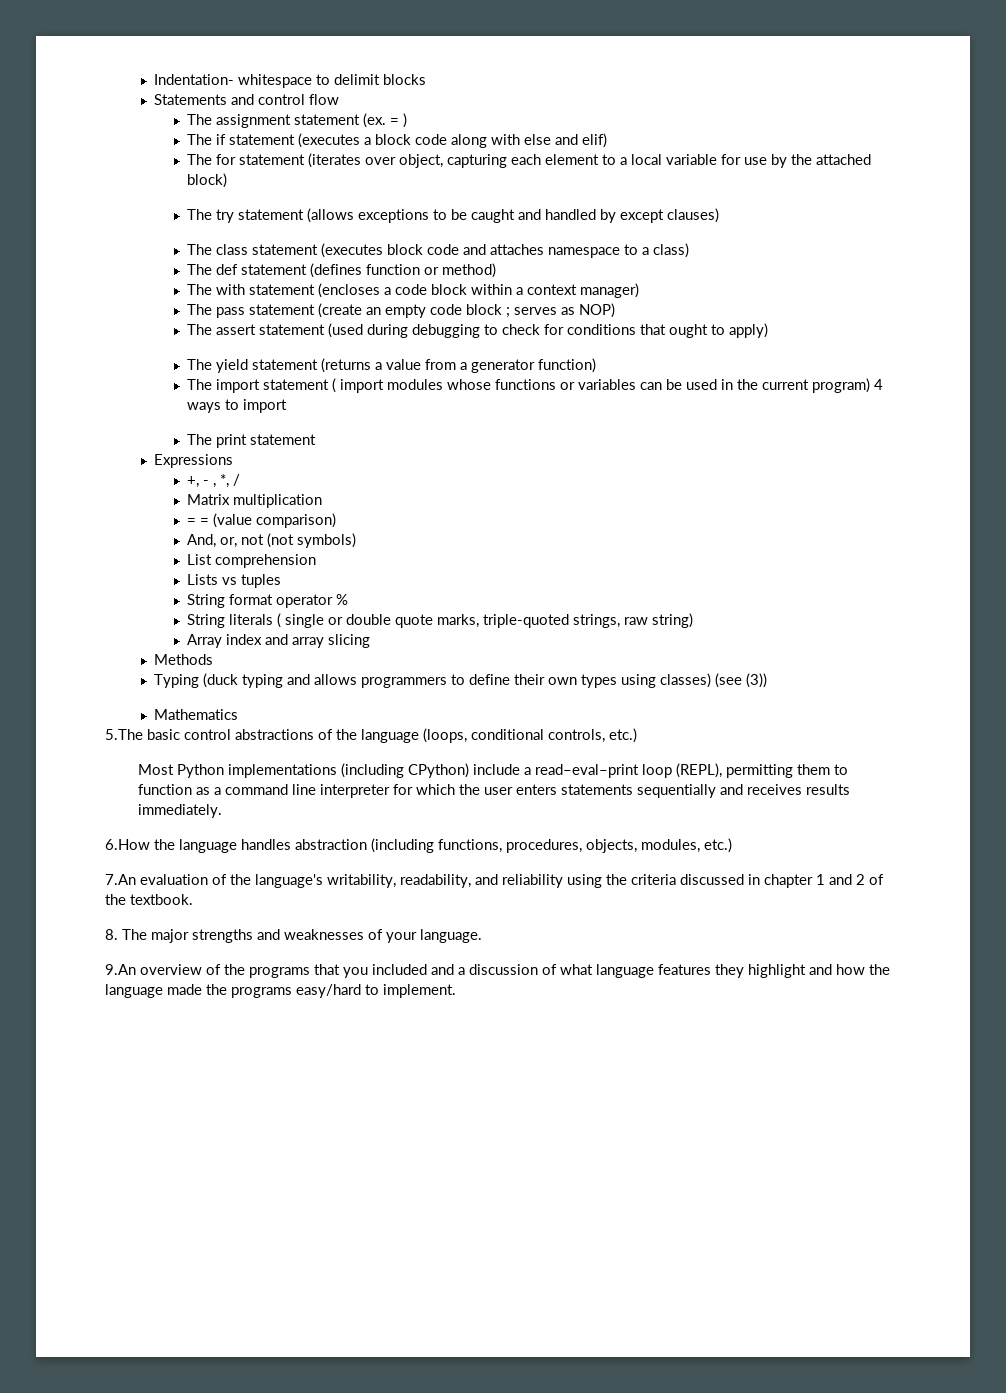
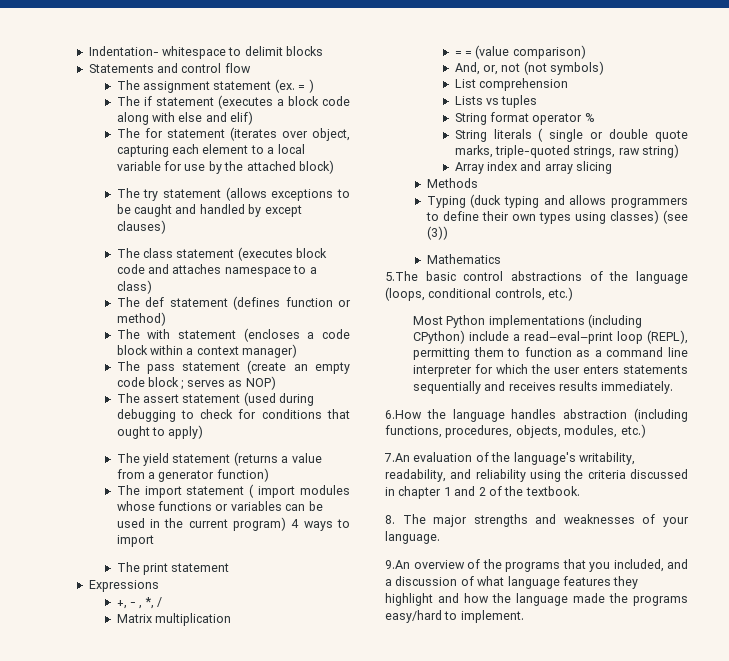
- 9.An overview of the programs that you included and a discussion of what language features they highlight and how the language made the programs easy/hard to implement.
+ 9.An overview of the programs that you included, and a discussion of what language features they highlight and how the language made the programs easy/hard to implement.

